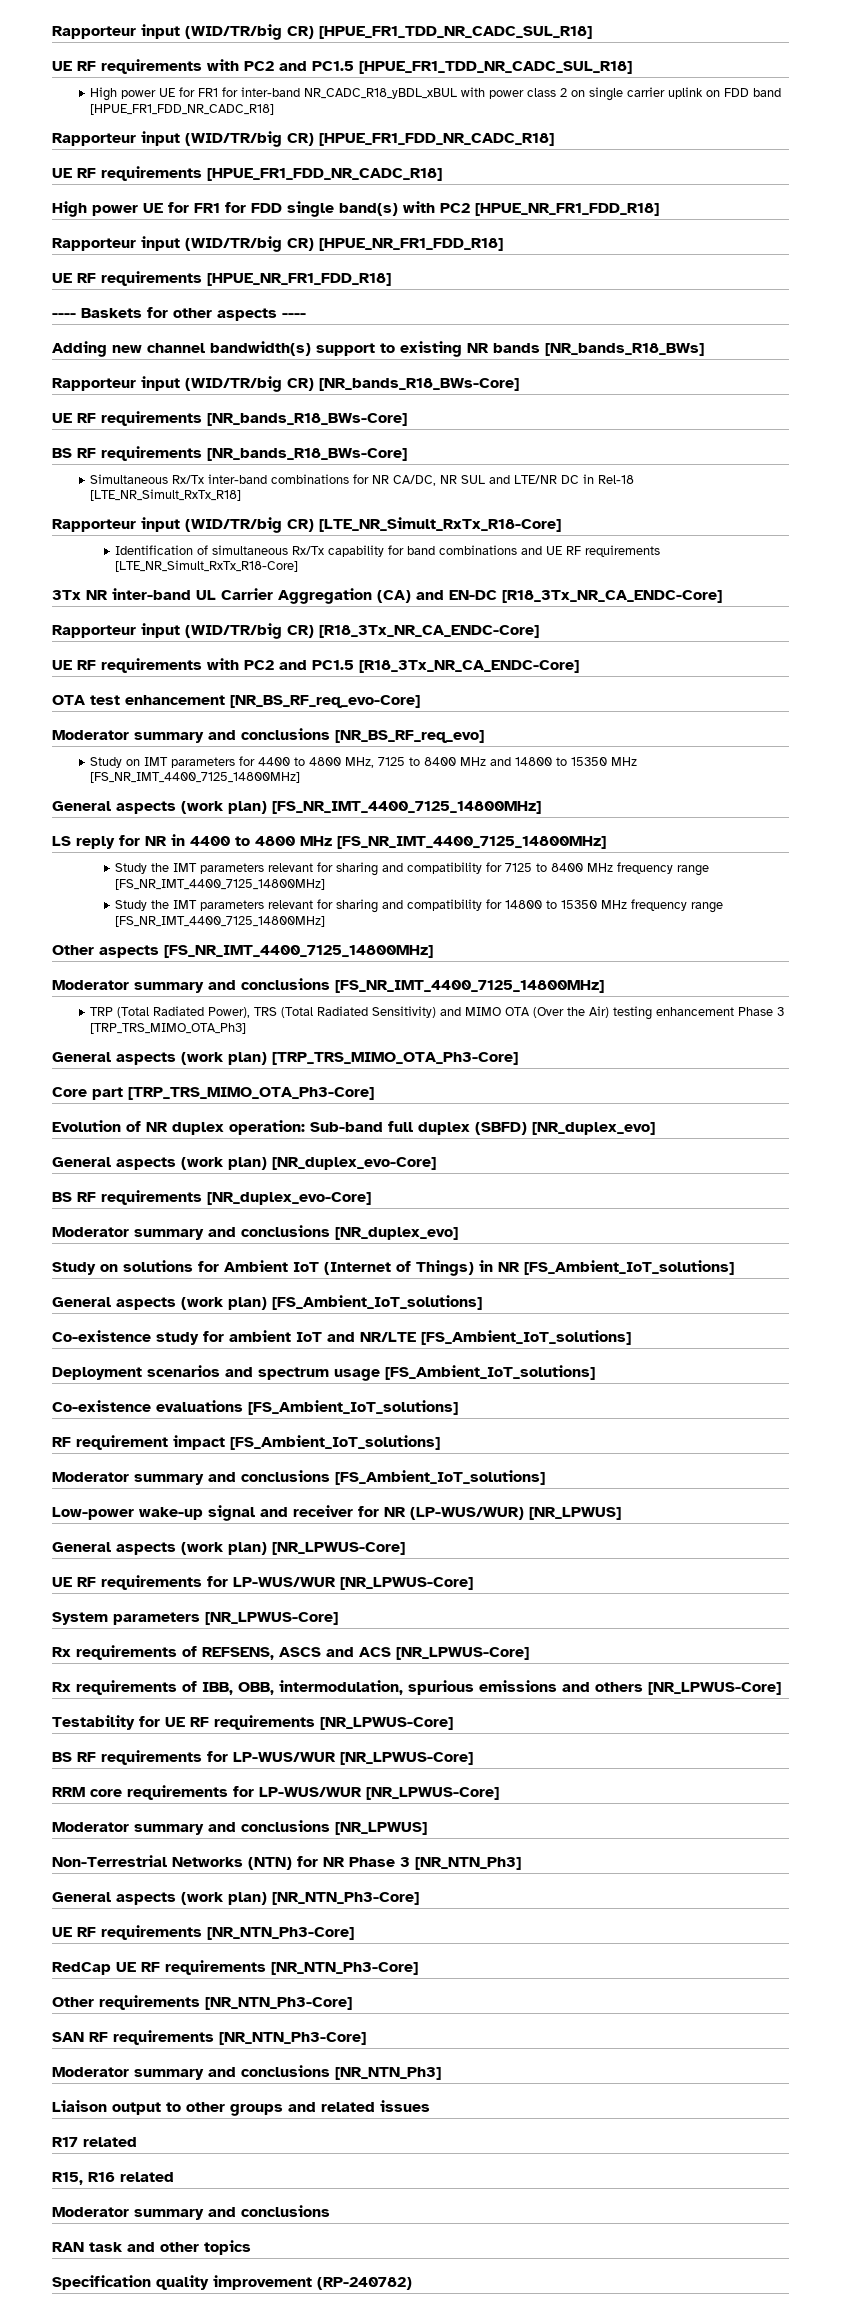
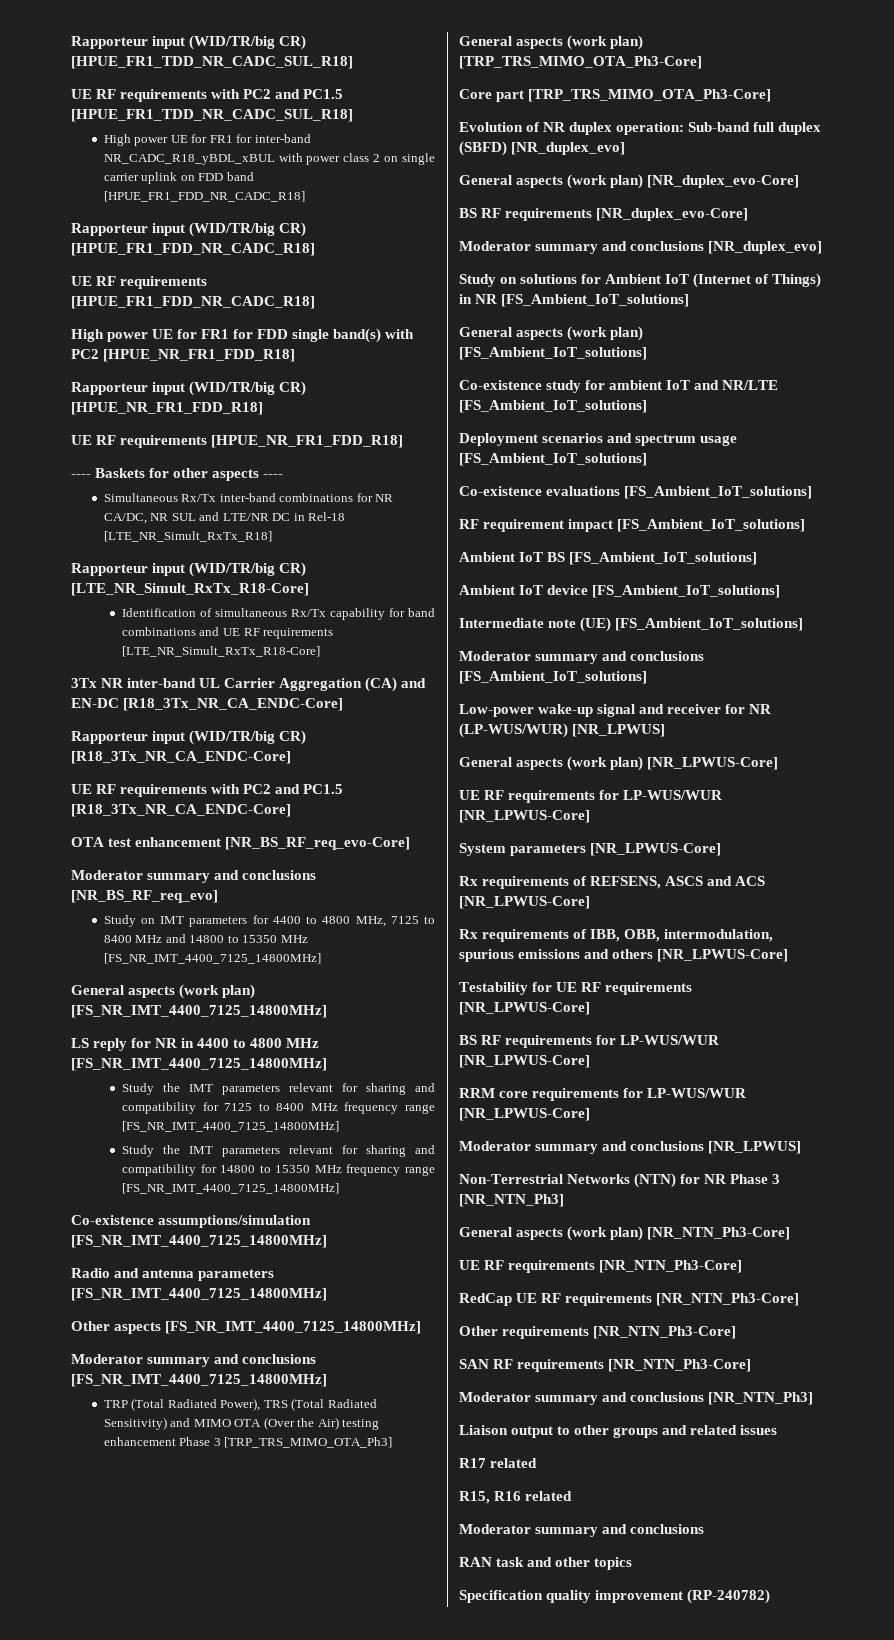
- Adding new channel bandwidth(s) support to existing NR bands [NR_bands_R18_BWs]
- Rapporteur input (WID/TR/big CR) [NR_bands_R18_BWs-Core]
- UE RF requirements [NR_bands_R18_BWs-Core]
- BS RF requirements [NR_bands_R18_BWs-Core]
+ Co-existence assumptions/simulation [FS_NR_IMT_4400_7125_14800MHz]
+ Radio and antenna parameters [FS_NR_IMT_4400_7125_14800MHz]
+ Ambient IoT BS [FS_Ambient_IoT_solutions]
+ Ambient IoT device [FS_Ambient_IoT_solutions]
+ Intermediate note (UE) [FS_Ambient_IoT_solutions]

